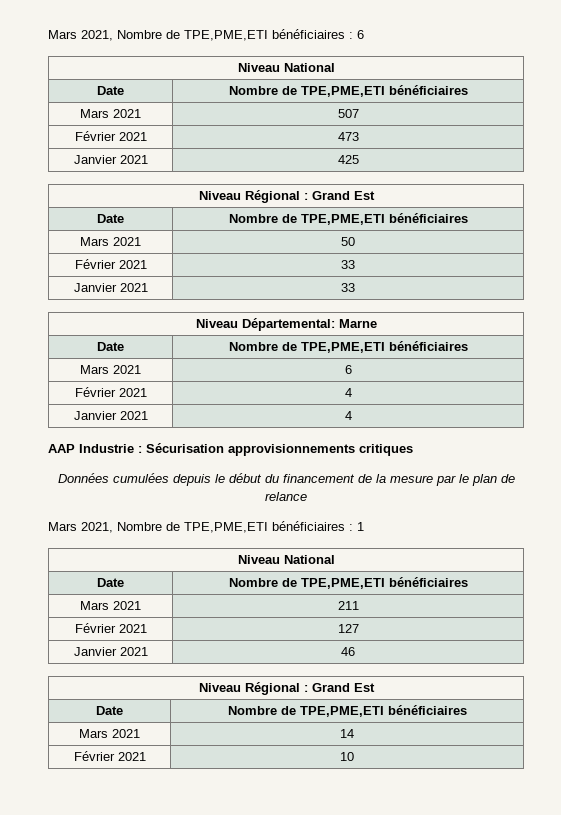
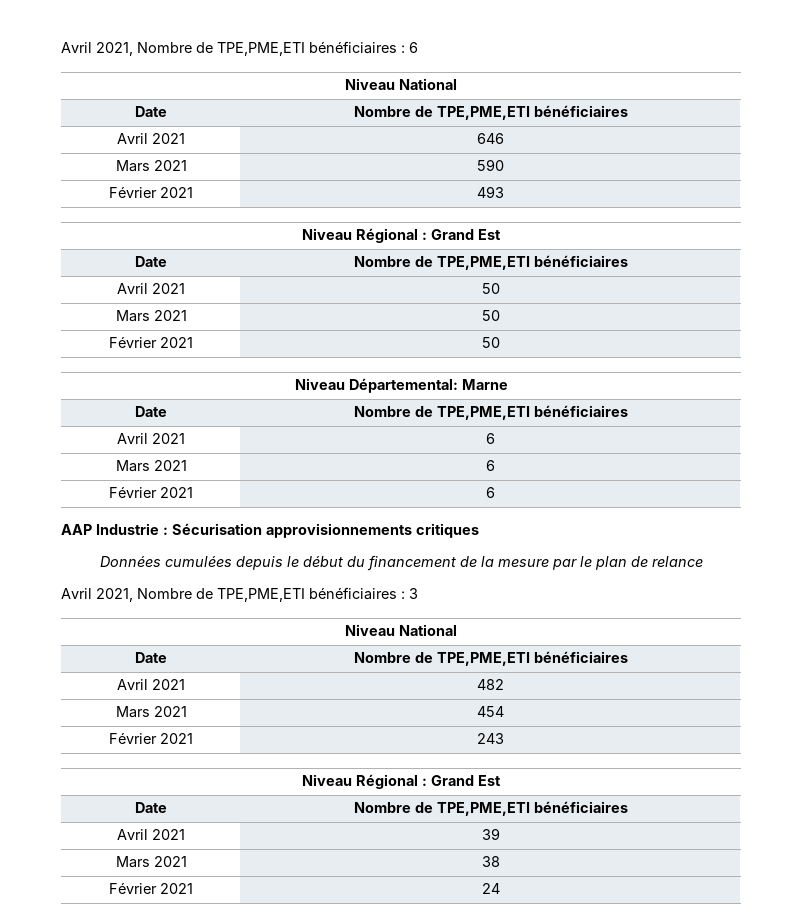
- Mars 2021, Nombre de TPE,PME,ETI bénéficiaires : 6
+ Avril 2021, Nombre de TPE,PME,ETI bénéficiaires : 6
- Mars 2021 | 507
- Février 2021 | 473
- Janvier 2021 | 425
+ Avril 2021 | 646
+ Mars 2021 | 590
+ Février 2021 | 493
+ Avril 2021 | 50
- Février 2021 | 33
- Janvier 2021 | 33
+ Février 2021 | 50
+ Avril 2021 | 6
- Février 2021 | 4
- Janvier 2021 | 4
+ Février 2021 | 6
- Mars 2021, Nombre de TPE,PME,ETI bénéficiaires : 1
+ Avril 2021, Nombre de TPE,PME,ETI bénéficiaires : 3
  Niveau National
  Date | Nombre de TPE,PME,ETI bénéficiaires
- Mars 2021 | 211
- Février 2021 | 127
- Janvier 2021 | 46
+ Avril 2021 | 482
+ Mars 2021 | 454
+ Février 2021 | 243
- Mars 2021 | 14
- Février 2021 | 10
+ Avril 2021 | 39
+ Mars 2021 | 38
+ Février 2021 | 24

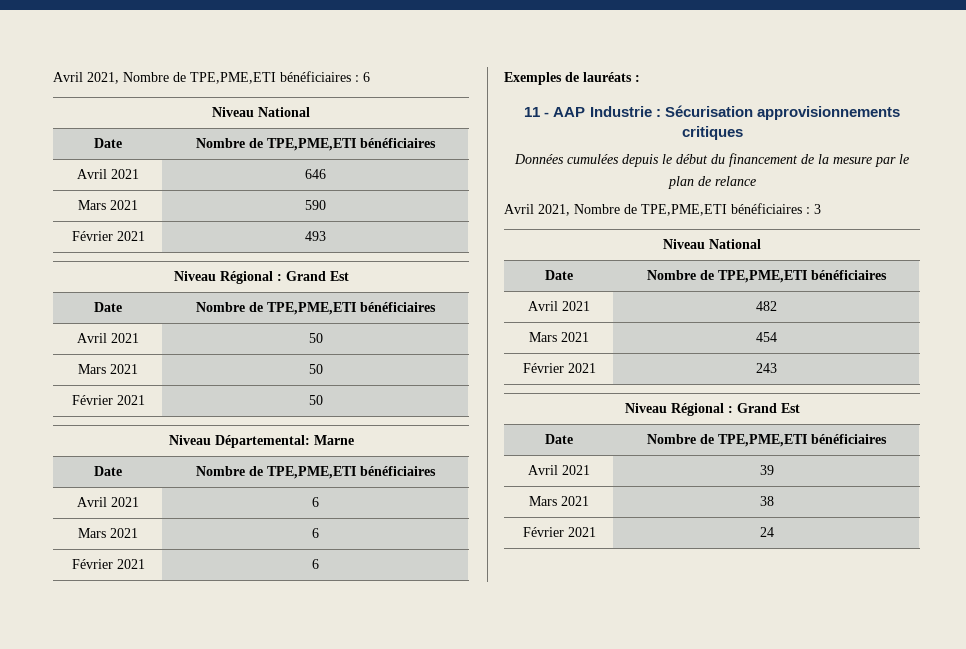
- AAP Industrie : Sécurisation approvisionnements critiques
+ Exemples de lauréats :
+ 11 - AAP Industrie : Sécurisation approvisionnements critiques

